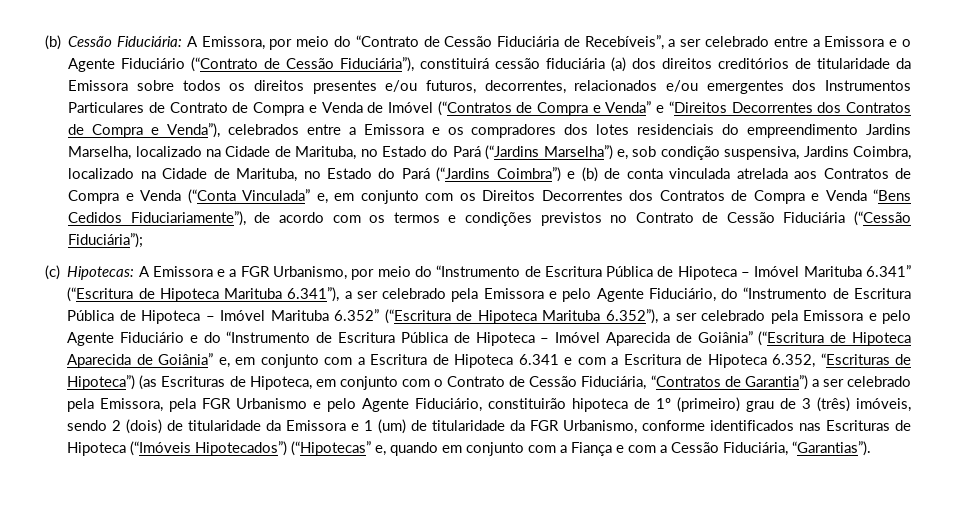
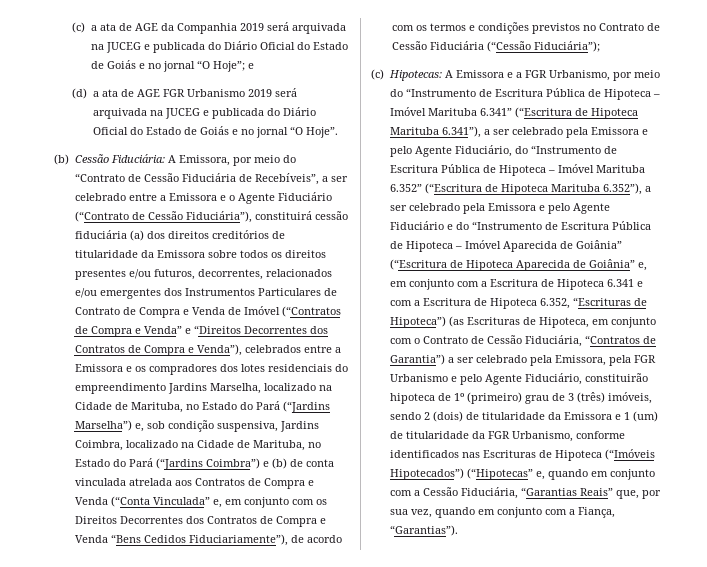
+ (c) a ata de AGE da Companhia 2019 será arquivada na JUCEG e publicada do Diário Oficial do Estado de Goiás e no jornal “O Hoje”; e
+ (d) a ata de AGE FGR Urbanismo 2019 será arquivada na JUCEG e publicada do Diário Oficial do Estado de Goiás e no jornal “O Hoje”.
- A Emissora e a FGR Urbanismo, por meio do “Instrumento de Escritura Pública de Hipoteca – Imóvel Marituba 6.341” (“Escritura de Hipoteca Marituba 6.341”), a ser celebrado pela Emissora e pelo Agente Fiduciário, do “Instrumento de Escritura Pública de Hipoteca – Imóvel Marituba 6.352” (“Escritura de Hipoteca Marituba 6.352”), a ser celebrado pela Emissora e pelo Agente Fiduciário e do “Instrumento de Escritura Pública de Hipoteca – Imóvel Aparecida de Goiânia” (“Escritura de Hipoteca Aparecida de Goiânia” e, em conjunto com a Escritura de Hipoteca 6.341 e com a Escritura de Hipoteca 6.352, “Escrituras de Hipoteca”) (as Escrituras de Hipoteca, em conjunto com o Contrato de Cessão Fiduciária, “Contratos de Garantia”) a ser celebrado pela Emissora, pela FGR Urbanismo e pelo Agente Fiduciário, constituirão hipoteca de 1º (primeiro) grau de 3 (três) imóveis, sendo 2 (dois) de titularidade da Emissora e 1 (um) de titularidade da FGR Urbanismo, conforme identificados nas Escrituras de Hipoteca (“Imóveis Hipotecados”) (“Hipotecas” e, quando em conjunto com a Fiança e com a Cessão Fiduciária, “Garantias”).
+ A Emissora e a FGR Urbanismo, por meio do “Instrumento de Escritura Pública de Hipoteca – Imóvel Marituba 6.341” (“Escritura de Hipoteca Marituba 6.341”), a ser celebrado pela Emissora e pelo Agente Fiduciário, do “Instrumento de Escritura Pública de Hipoteca – Imóvel Marituba 6.352” (“Escritura de Hipoteca Marituba 6.352”), a ser celebrado pela Emissora e pelo Agente Fiduciário e do “Instrumento de Escritura Pública de Hipoteca – Imóvel Aparecida de Goiânia” (“Escritura de Hipoteca Aparecida de Goiânia” e, em conjunto com a Escritura de Hipoteca 6.341 e com a Escritura de Hipoteca 6.352, “Escrituras de Hipoteca”) (as Escrituras de Hipoteca, em conjunto com o Contrato de Cessão Fiduciária, “Contratos de Garantia”) a ser celebrado pela Emissora, pela FGR Urbanismo e pelo Agente Fiduciário, constituirão hipoteca de 1º (primeiro) grau de 3 (três) imóveis, sendo 2 (dois) de titularidade da Emissora e 1 (um) de titularidade da FGR Urbanismo, conforme identificados nas Escrituras de Hipoteca (“Imóveis Hipotecados”) (“Hipotecas” e, quando em conjunto com a Cessão Fiduciária, “Garantias Reais” que, por sua vez, quando em conjunto com a Fiança, “Garantias”).

